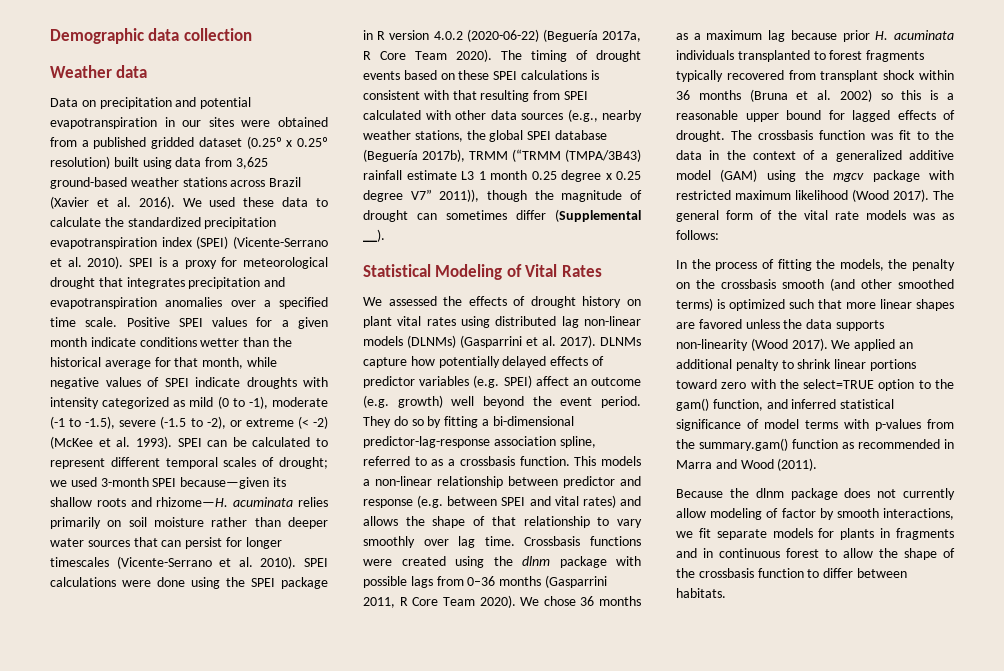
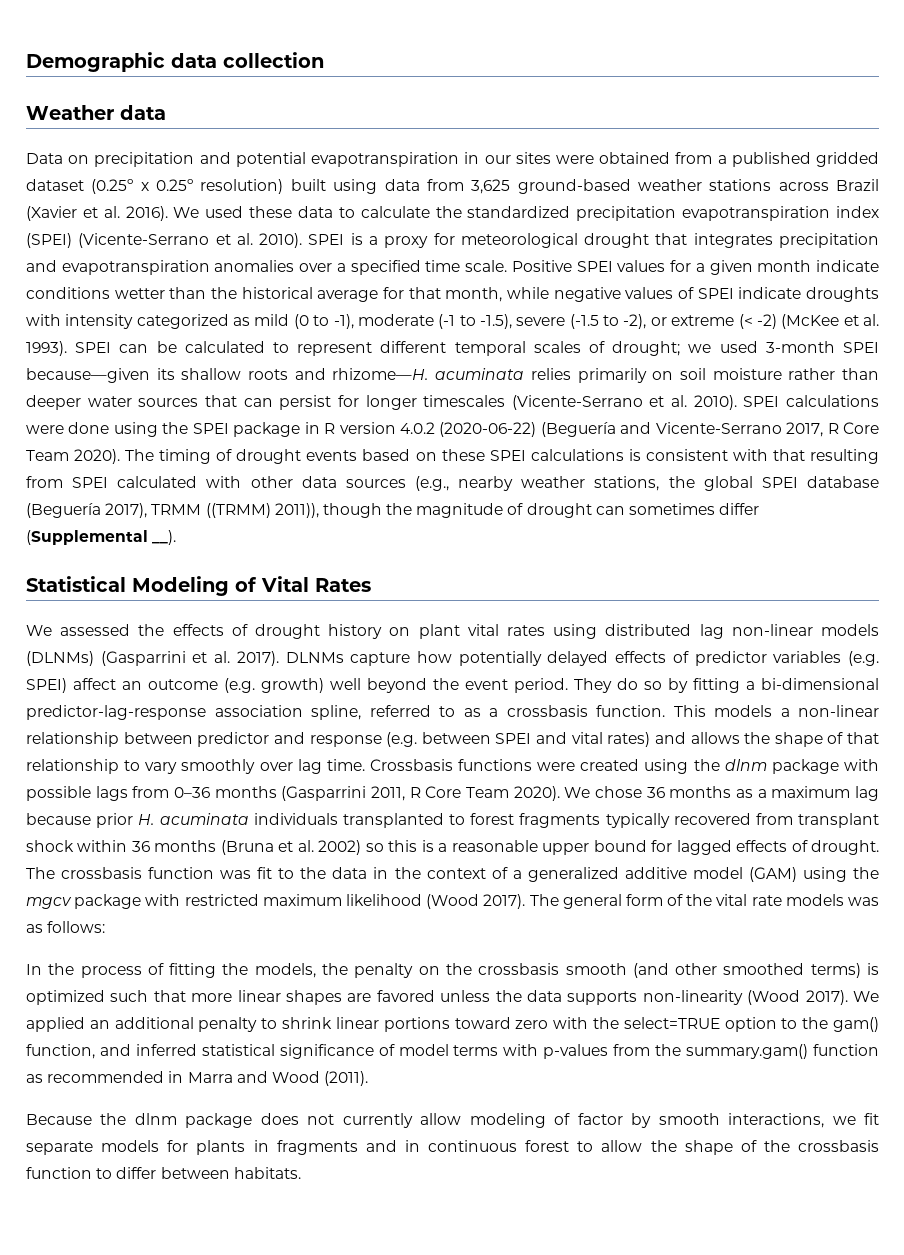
- SPEI calculations were done using the SPEI package in R version 4.0.2 (2020-06-22) (Beguería 2017a, R Core Team 2020).
+ SPEI calculations were done using the SPEI package in R version 4.0.2 (2020-06-22) (Beguería and Vicente-Serrano 2017, R Core Team 2020).
- The timing of drought events based on these SPEI calculations is consistent with that resulting from SPEI calculated with other data sources (e.g., nearby weather stations, the global SPEI database (Beguería 2017b), TRMM (“TRMM (TMPA/3B43) rainfall estimate L3 1 month 0.25 degree x 0.25 degree V7” 2011)), though the magnitude of drought can sometimes differ (Supplemental __).
+ The timing of drought events based on these SPEI calculations is consistent with that resulting from SPEI calculated with other data sources (e.g., nearby weather stations, the global SPEI database (Beguería 2017), TRMM ((TRMM) 2011)), though the magnitude of drought can sometimes differ (Supplemental __).

